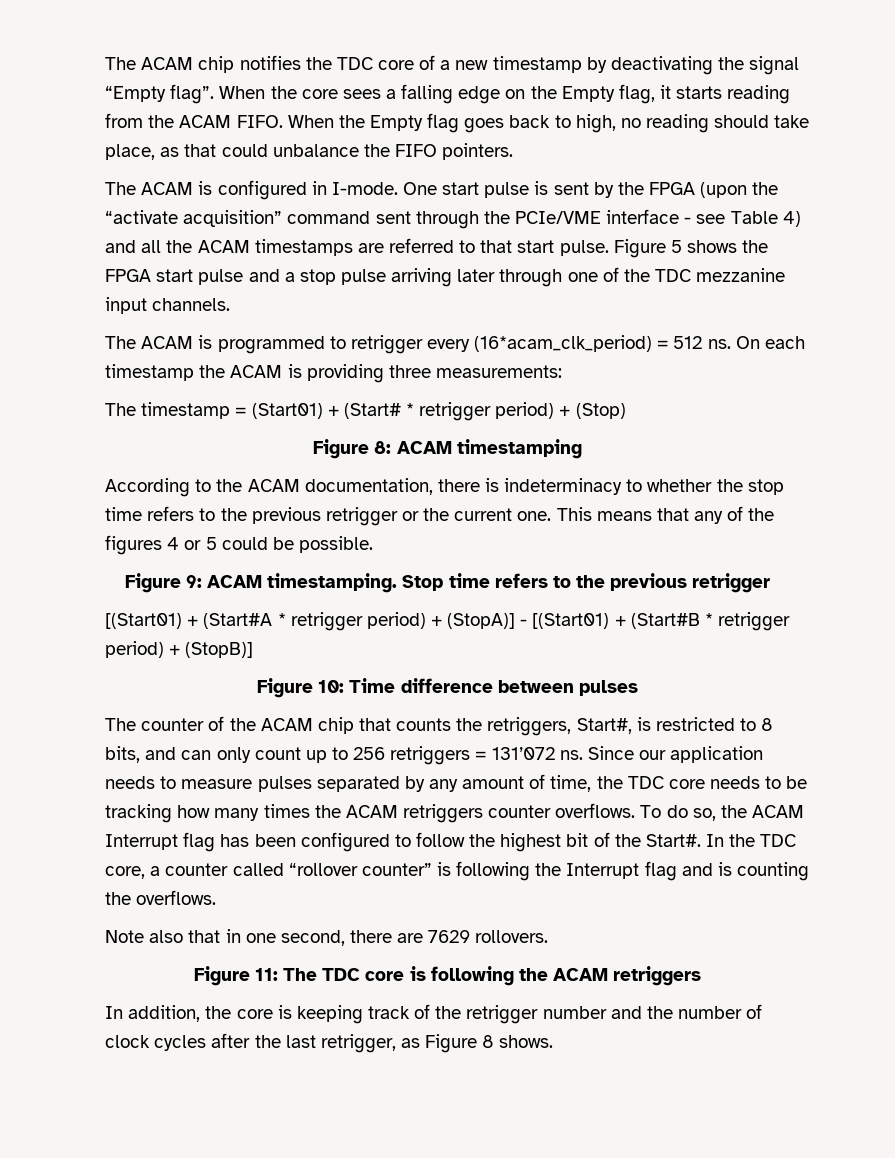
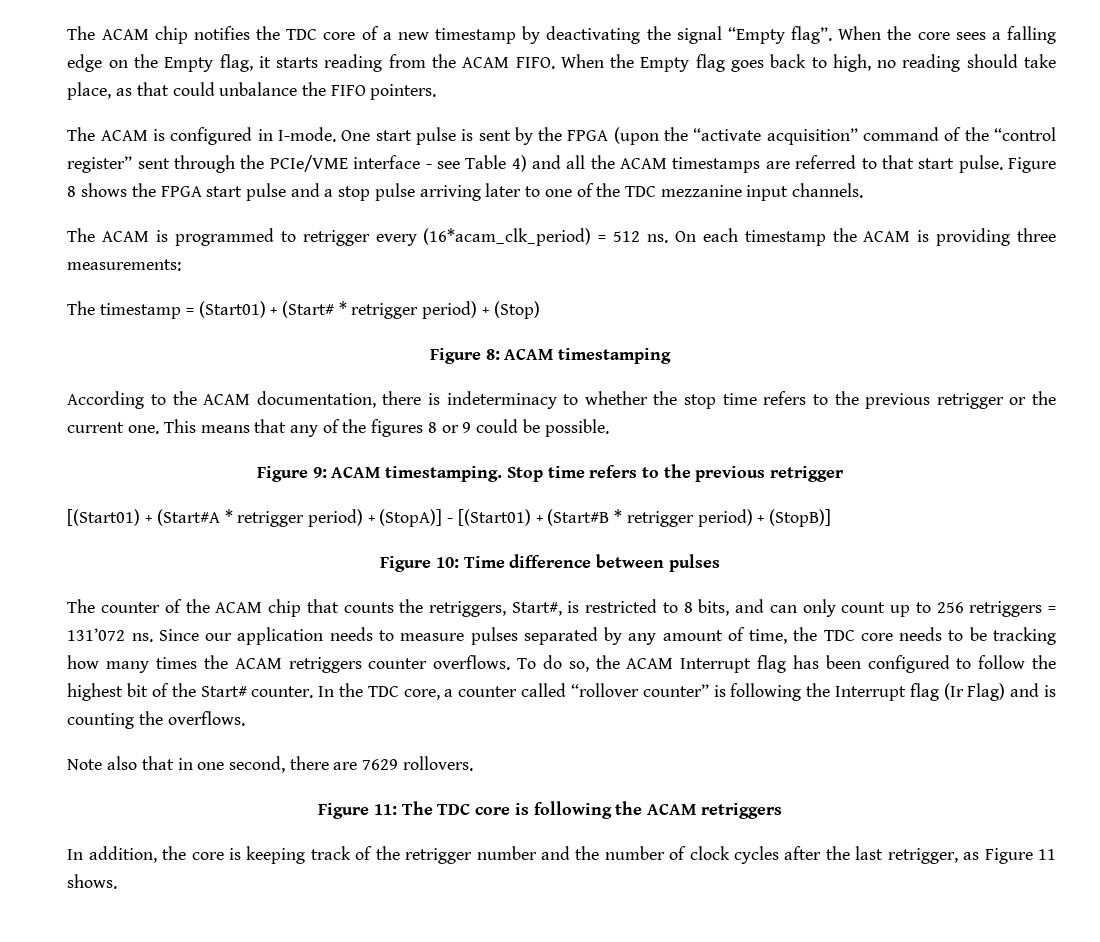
- One start pulse is sent by the FPGA (upon the “activate acquisition” command sent through the PCIe/VME interface - see Table 4) and all the ACAM timestamps are referred to that start pulse.
+ One start pulse is sent by the FPGA (upon the “activate acquisition” command of the “control register” sent through the PCIe/VME interface - see Table 4) and all the ACAM timestamps are referred to that start pulse.
- Figure 5 shows the FPGA start pulse and a stop pulse arriving later through one of the TDC mezzanine input channels.
+ Figure 8 shows the FPGA start pulse and a stop pulse arriving later to one of the TDC mezzanine input channels.
- This means that any of the figures 4 or 5 could be possible.
+ This means that any of the figures 8 or 9 could be possible.
- To do so, the ACAM Interrupt flag has been configured to follow the highest bit of the Start#.
+ To do so, the ACAM Interrupt flag has been configured to follow the highest bit of the Start# counter.
- In the TDC core, a counter called “rollover counter” is following the Interrupt flag and is counting the overflows.
+ In the TDC core, a counter called “rollover counter” is following the Interrupt flag (Ir Flag) and is counting the overflows.
- In addition, the core is keeping track of the retrigger number and the number of clock cycles after the last retrigger, as Figure 8 shows.
+ In addition, the core is keeping track of the retrigger number and the number of clock cycles after the last retrigger, as Figure 11 shows.

